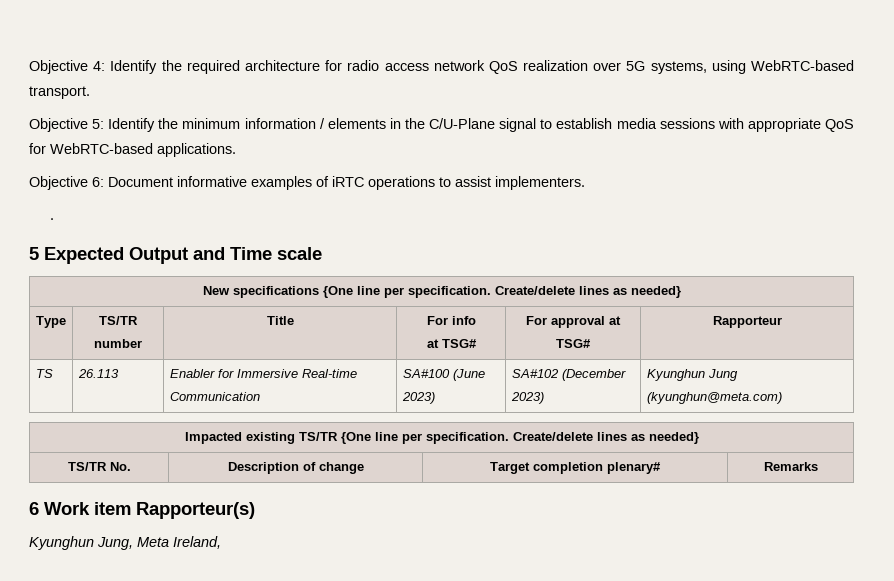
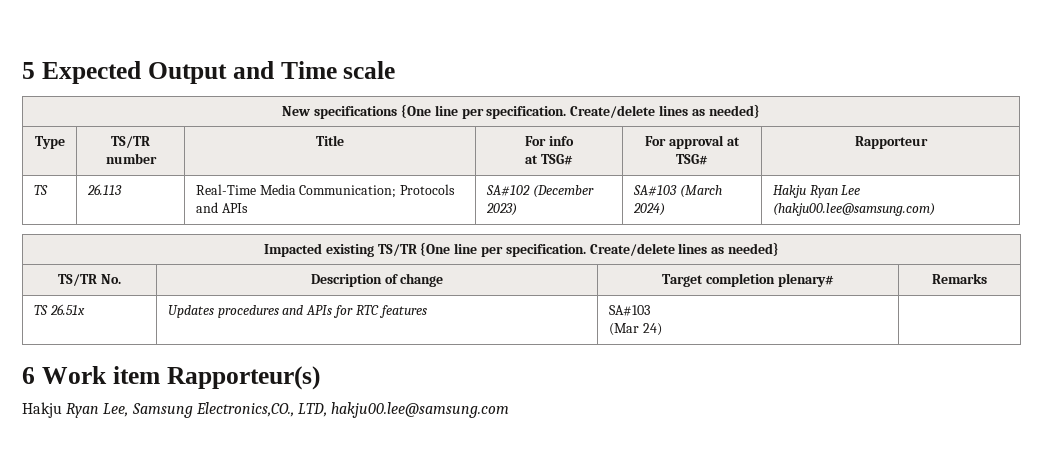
- Objective 4: Identify the required architecture for radio access network QoS realization over 5G systems, using WebRTC-based transport.
- Objective 5: Identify the minimum information / elements in the C/U-Plane signal to establish media sessions with appropriate QoS for WebRTC-based applications.
- Objective 6: Document informative examples of iRTC operations to assist implementers.
- .
- TS | 26.113 | Enabler for Immersive Real-time Communication | SA#100 (June 2023) | SA#102 (December 2023) | Kyunghun Jung (kyunghun@meta.com)
+ TS | 26.113 | Real-Time Media Communication; Protocols and APIs | SA#102 (December 2023) | SA#103 (March 2024) | Hakju Ryan Lee (hakju00.lee@samsung.com)
+ TS 26.51x | Updates procedures and APIs for RTC features | SA#103
+ (Mar 24) |
  6 Work item Rapporteur(s)
- Kyunghun Jung, Meta Ireland,
+ Hakju Ryan Lee, Samsung Electronics,CO., LTD, hakju00.lee@samsung.com

